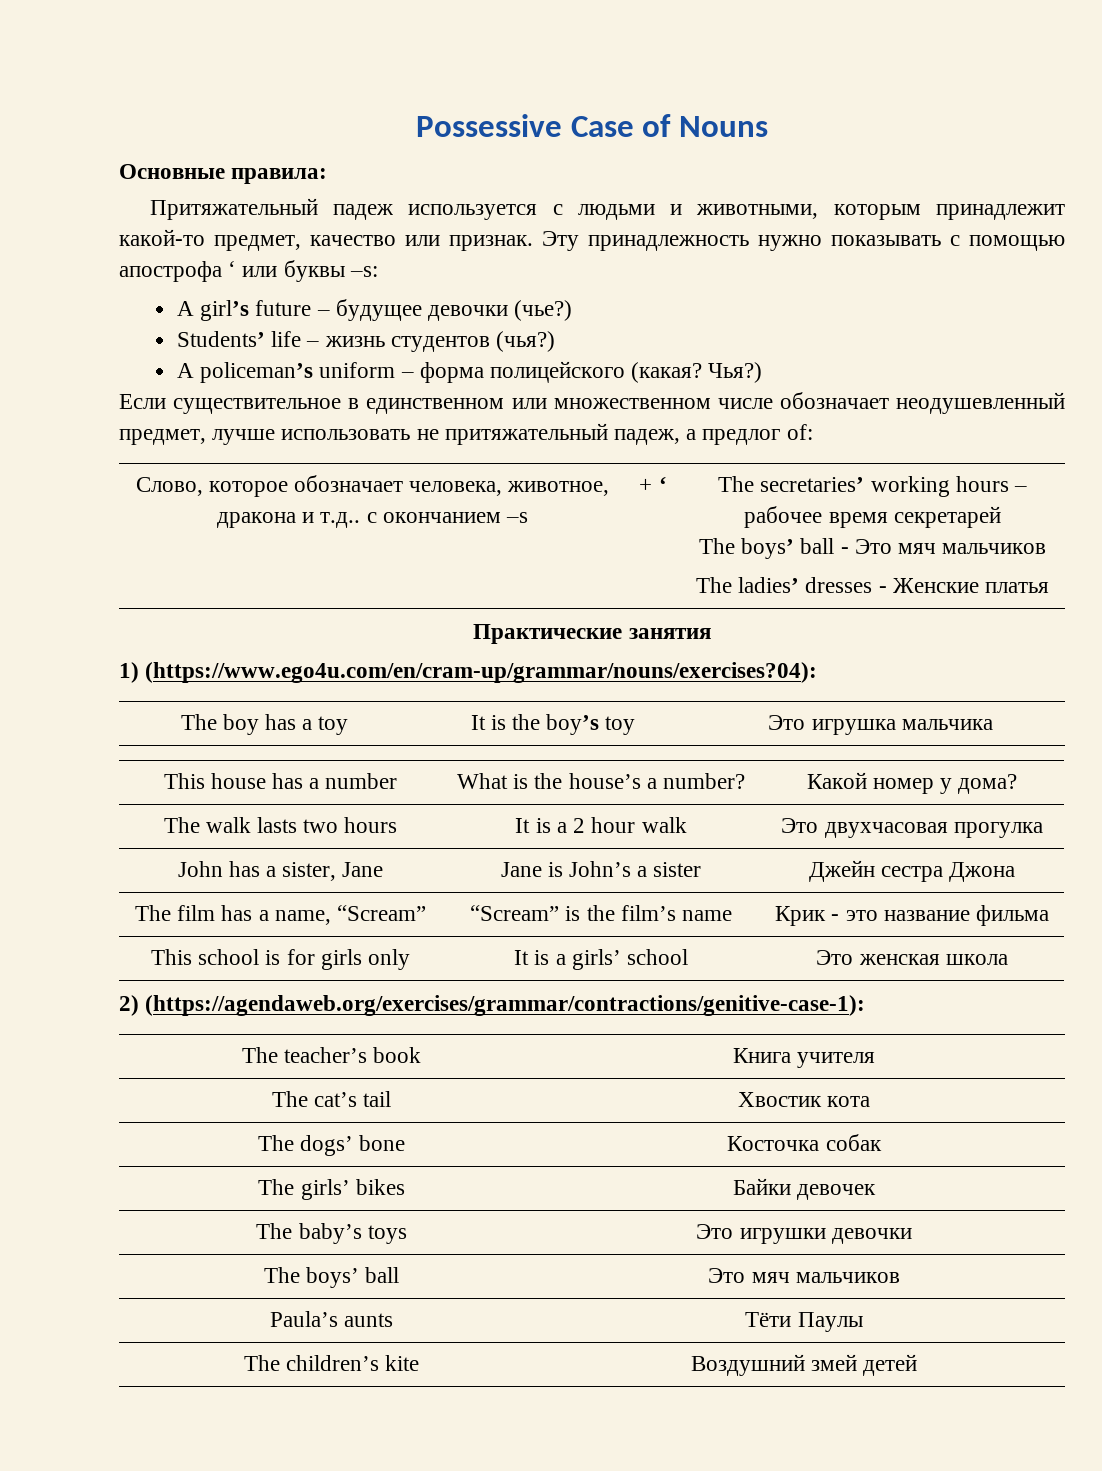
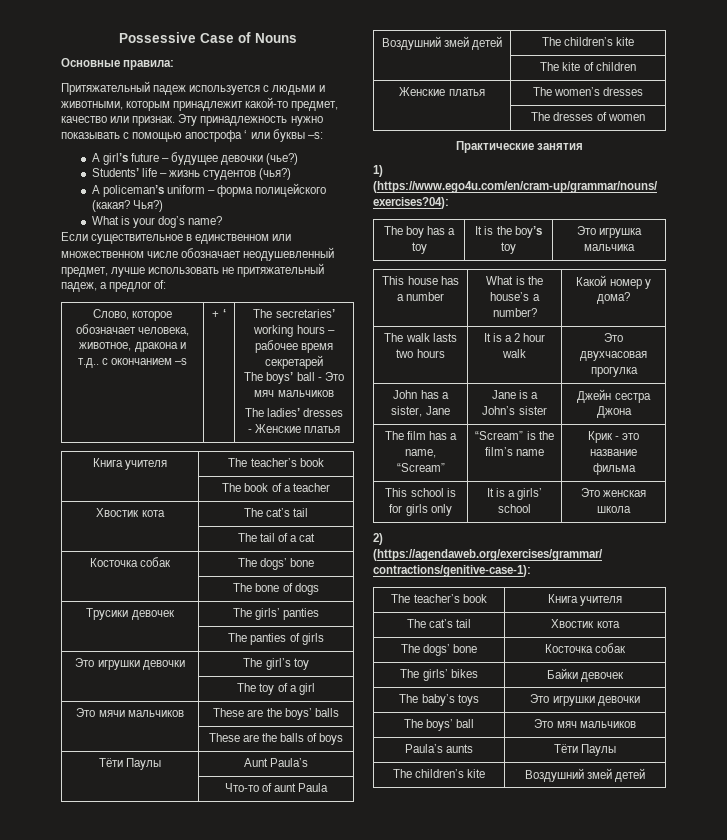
+ What is your dog’s name?
+ Книга учителя | The teacher’s book
+ | The book of a teacher
+ Хвостик кота | The cat’s tail
+ | The tail of a cat
+ Косточка собак | The dogs’ bone
+ | The bone of dogs
+ Трусики девочек | The girls’ panties
+ | The panties of girls
+ Это игрушки девочки | The girl’s toy
+ | The toy of a girl
+ Это мячи мальчиков | These are the boys’ balls
+ | These are the balls of boys
+ Тёти Паулы | Aunt Paula’s
+ | Что-то of aunt Paula
+ Воздушний змей детей | The children’s kite
+ | The kite of children
+ Женские платья | The women’s dresses
+ | The dresses of women
- John has a sister, Jane | Jane is John’s a sister | Джейн сестра Джона
+ John has a sister, Jane | Jane is a John’s sister | Джейн сестра Джона

